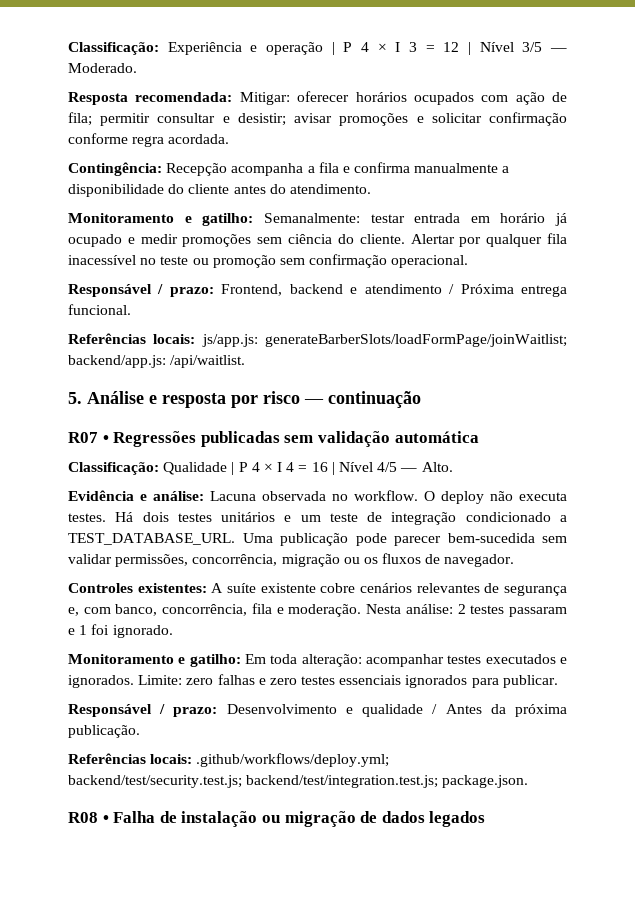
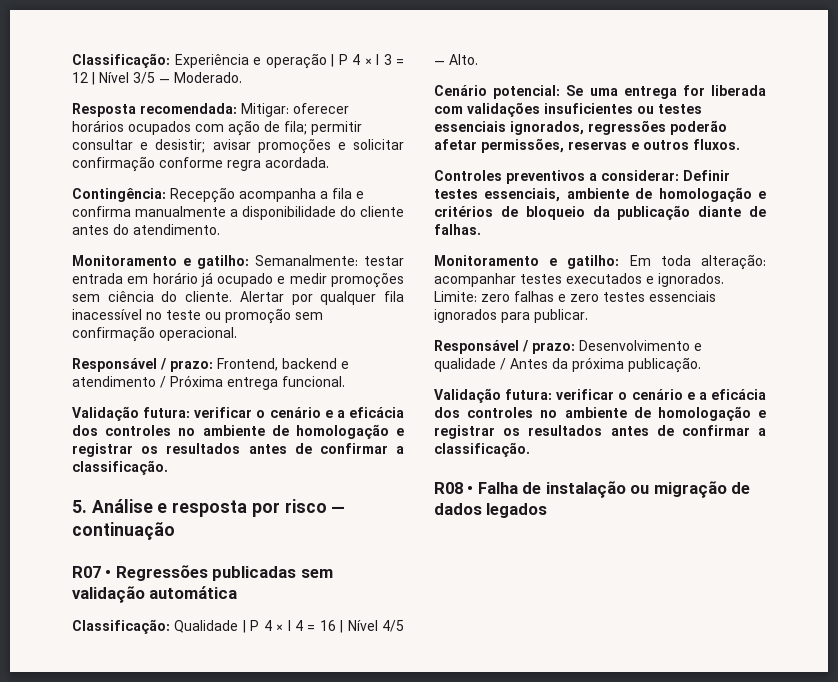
  Responsável / prazo: Frontend, backend e atendimento / Próxima entrega funcional.
- Referências locais: js/app.js: generateBarberSlots/loadFormPage/joinWaitlist; backend/app.js: /api/waitlist.
+ Validação futura: verificar o cenário e a eficácia dos controles no ambiente de homologação e registrar os resultados antes de confirmar a classificação.
- Evidência e análise: Lacuna observada no workflow. O deploy não executa testes. Há dois testes unitários e um teste de integração condicionado a TEST_DATABASE_URL. Uma publicação pode parecer bem-sucedida sem validar permissões, concorrência, migração ou os fluxos de navegador.
- Controles existentes: A suíte existente cobre cenários relevantes de segurança e, com banco, concorrência, fila e moderação. Nesta análise: 2 testes passaram e 1 foi ignorado.
+ Cenário potencial: Se uma entrega for liberada com validações insuficientes ou testes essenciais ignorados, regressões poderão afetar permissões, reservas e outros fluxos.
+ Controles preventivos a considerar: Definir testes essenciais, ambiente de homologação e critérios de bloqueio da publicação diante de falhas.
  Responsável / prazo: Desenvolvimento e qualidade / Antes da próxima publicação.
- Referências locais: .github/workflows/deploy.yml; backend/test/security.test.js; backend/test/integration.test.js; package.json.
+ Validação futura: verificar o cenário e a eficácia dos controles no ambiente de homologação e registrar os resultados antes de confirmar a classificação.

